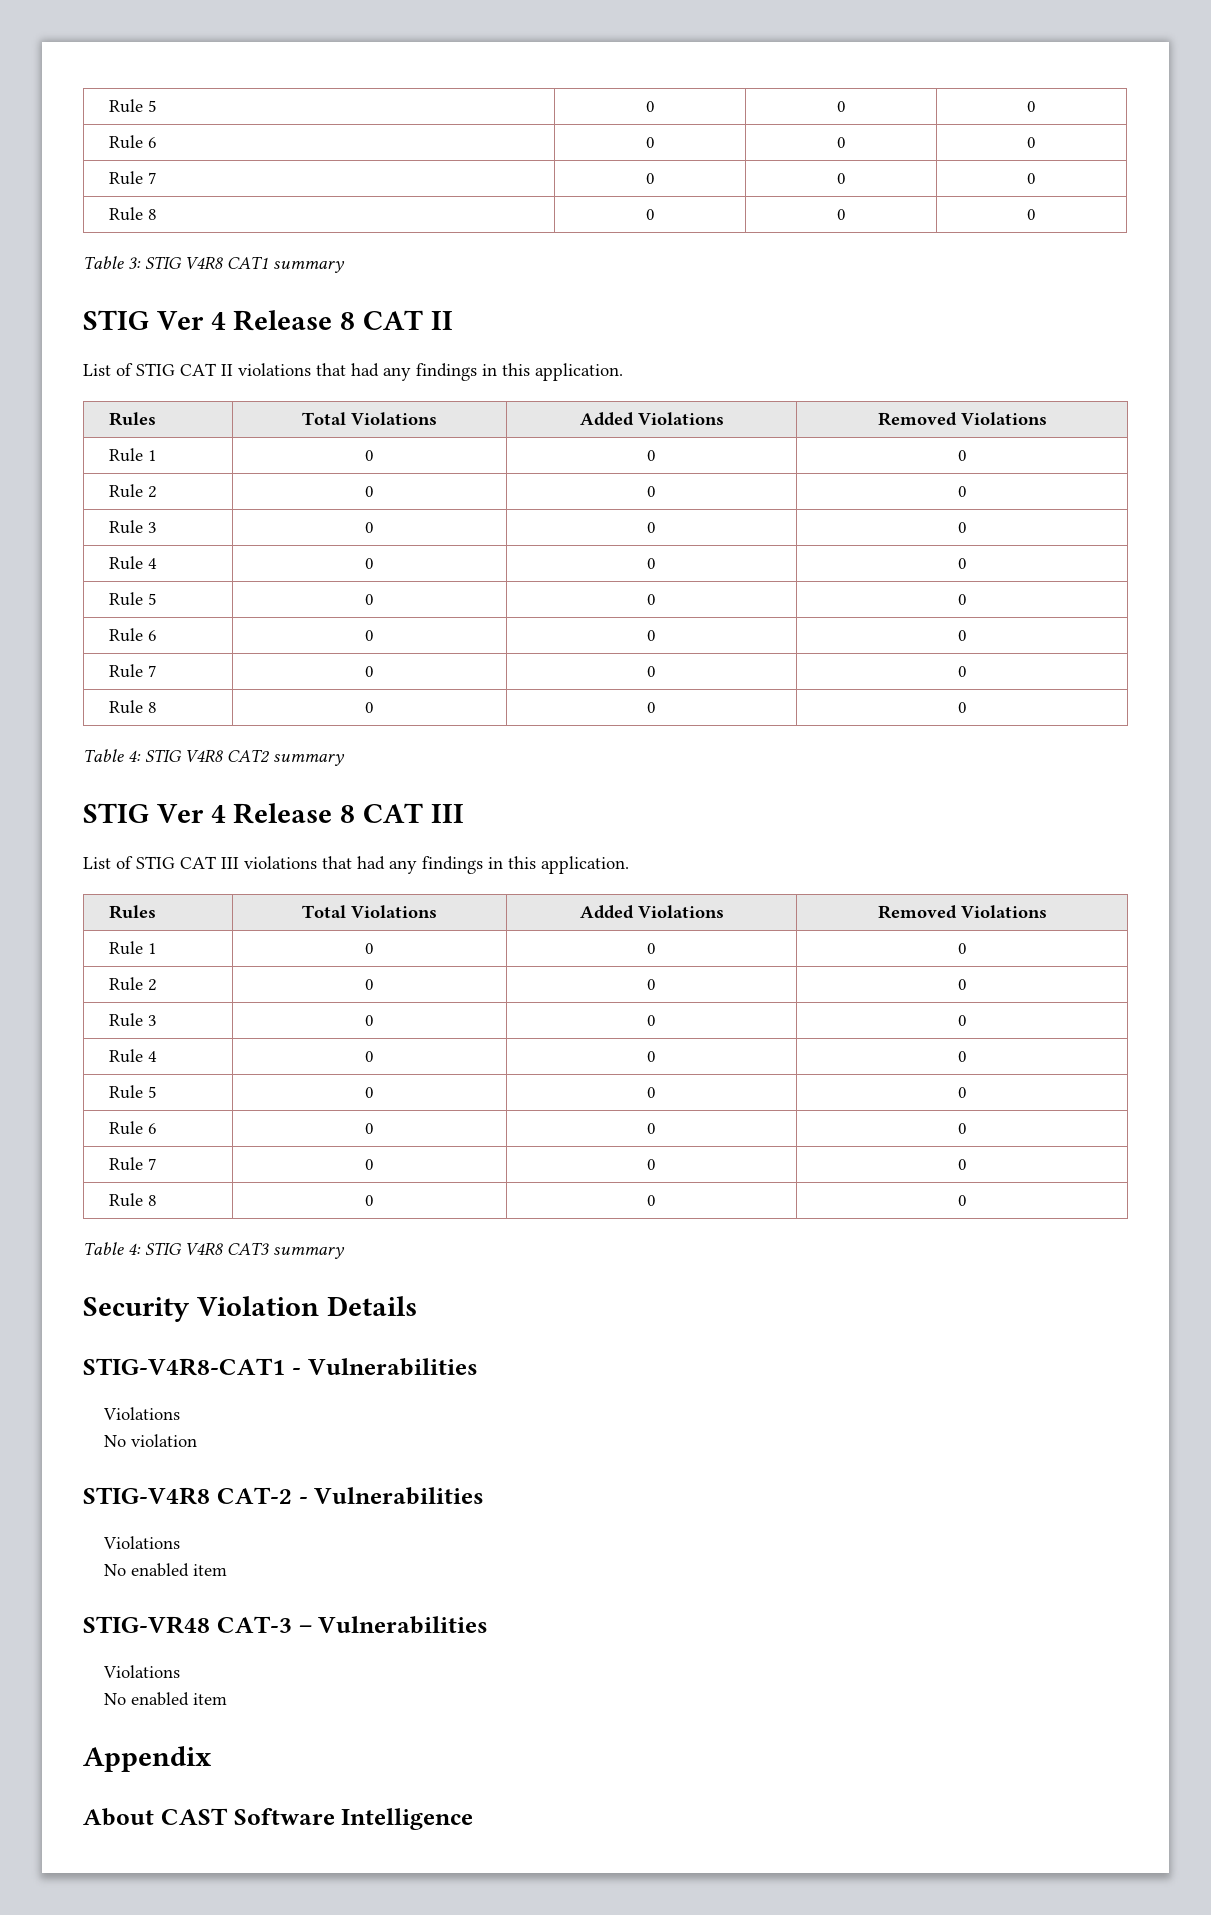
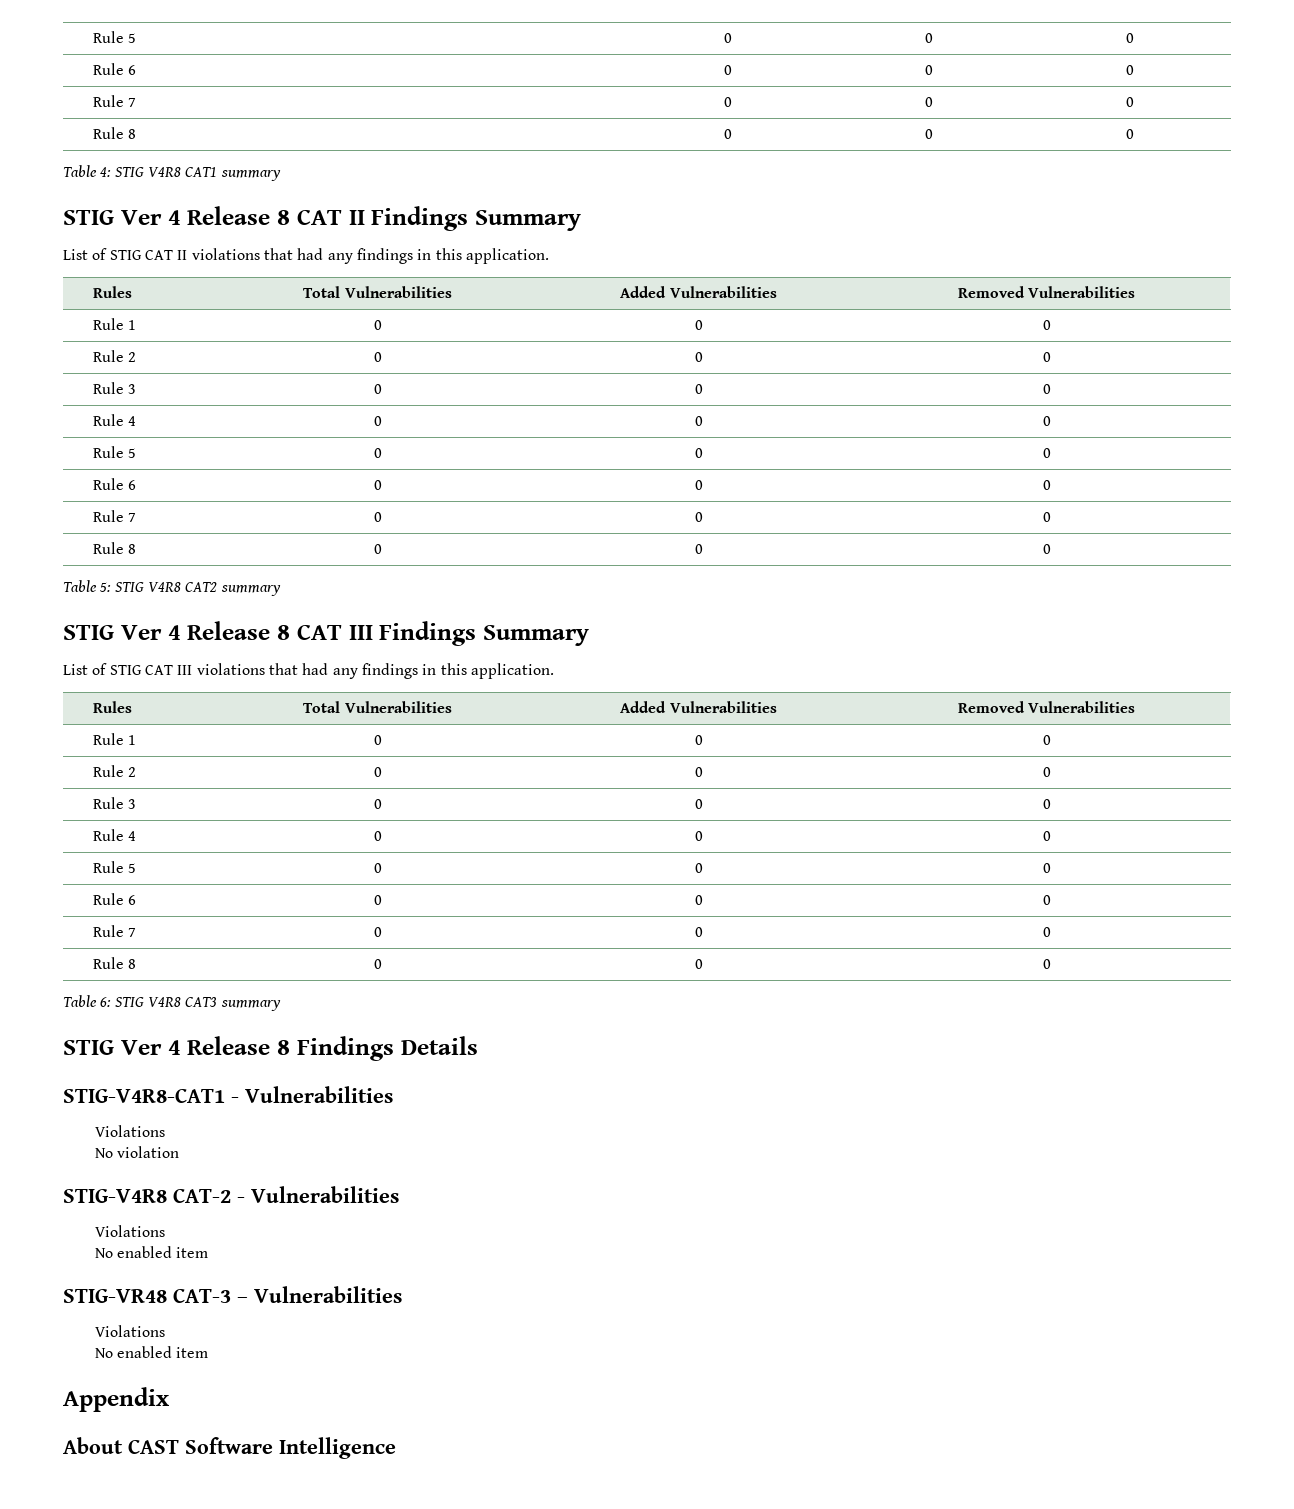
- Table 3: STIG V4R8 CAT1 summary
+ Table 4: STIG V4R8 CAT1 summary
- STIG Ver 4 Release 8 CAT II
+ STIG Ver 4 Release 8 CAT II Findings Summary
  List of STIG CAT II violations that had any findings in this application.
- Rules | Total Violations | Added Violations | Removed Violations
+ Rules | Total Vulnerabilities | Added Vulnerabilities | Removed Vulnerabilities
- Table 4: STIG V4R8 CAT2 summary
+ Table 5: STIG V4R8 CAT2 summary
- STIG Ver 4 Release 8 CAT III
+ STIG Ver 4 Release 8 CAT III Findings Summary
  List of STIG CAT III violations that had any findings in this application.
- Rules | Total Violations | Added Violations | Removed Violations
+ Rules | Total Vulnerabilities | Added Vulnerabilities | Removed Vulnerabilities
- Table 4: STIG V4R8 CAT3 summary
+ Table 6: STIG V4R8 CAT3 summary
- Security Violation Details
+ STIG Ver 4 Release 8 Findings Details

